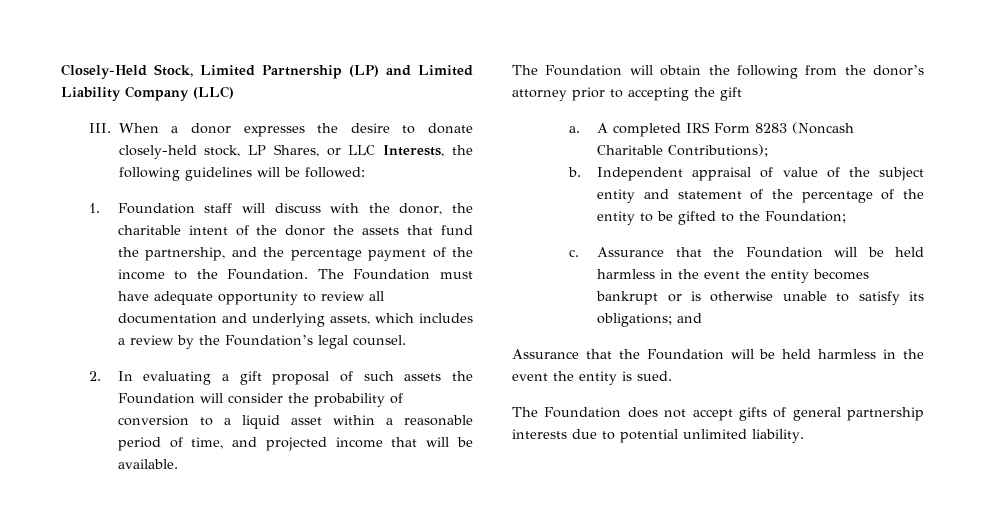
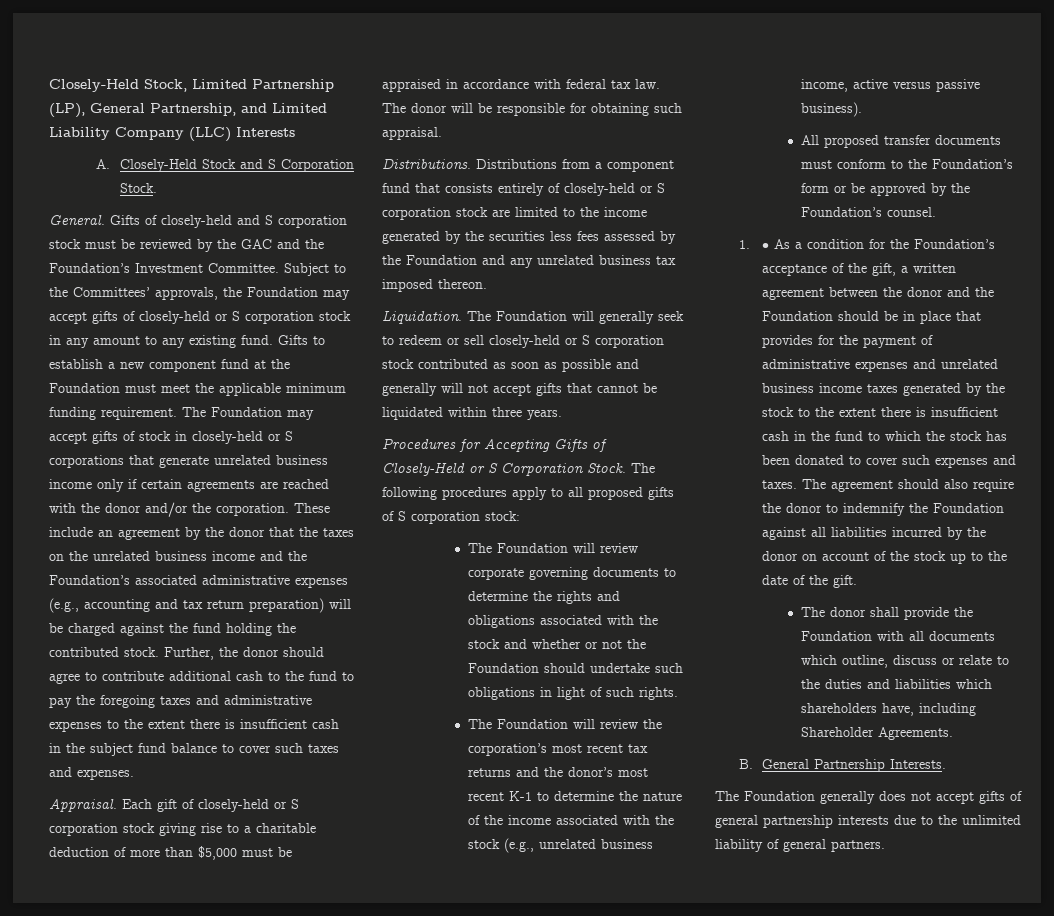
- Closely-Held Stock, Limited Partnership (LP) and Limited Liability Company (LLC)
- III. When a donor expresses the desire to donate closely-held stock, LP Shares, or LLC Interests, the following guidelines will be followed:
- 1. Foundation staff will discuss with the donor, the charitable intent of the donor the assets that fund the partnership, and the percentage payment of the income to the Foundation. The Foundation must have adequate opportunity to review all documentation and underlying assets, which includes a review by the Foundation’s legal counsel.
- 2. In evaluating a gift proposal of such assets the Foundation will consider the probability of conversion to a liquid asset within a reasonable period of time, and projected income that will be available.
- The Foundation will obtain the following from the donor’s attorney prior to accepting the gift
- a. A completed IRS Form 8283 (Noncash Charitable Contributions);
- b. Independent appraisal of value of the subject entity and statement of the percentage of the entity to be gifted to the Foundation;
- c. Assurance that the Foundation will be held harmless in the event the entity becomes bankrupt or is otherwise unable to satisfy its obligations; and
- Assurance that the Foundation will be held harmless in the event the entity is sued.
- The Foundation does not accept gifts of general partnership interests due to potential unlimited liability.
+ Closely-Held Stock, Limited Partnership (LP), General Partnership, and Limited Liability Company (LLC) Interests
+ A. Closely-Held Stock and S Corporation Stock.
+ General. Gifts of closely-held and S corporation stock must be reviewed by the GAC and the Foundation’s Investment Committee. Subject to the Committees’ approvals, the Foundation may accept gifts of closely-held or S corporation stock in any amount to any existing fund. Gifts to establish a new component fund at the Foundation must meet the applicable minimum funding requirement. The Foundation may accept gifts of stock in closely-held or S corporations that generate unrelated business income only if certain agreements are reached with the donor and/or the corporation. These include an agreement by the donor that the taxes on the unrelated business income and the Foundation’s associated administrative expenses (e.g., accounting and tax return preparation) will be charged against the fund holding the contributed stock. Further, the donor should agree to contribute additional cash to the fund to pay the foregoing taxes and administrative expenses to the extent there is insufficient cash in the subject fund balance to cover such taxes and expenses.
+ Appraisal. Each gift of closely-held or S corporation stock giving rise to a charitable deduction of more than $5,000 must be appraised in accordance with federal tax law. The donor will be responsible for obtaining such appraisal.
+ Distributions. Distributions from a component fund that consists entirely of closely-held or S corporation stock are limited to the income generated by the securities less fees assessed by the Foundation and any unrelated business tax imposed thereon.
+ Liquidation. The Foundation will generally seek to redeem or sell closely-held or S corporation stock contributed as soon as possible and generally will not accept gifts that cannot be liquidated within three years.
+ Procedures for Accepting Gifts of Closely-Held or S Corporation Stock. The following procedures apply to all proposed gifts of S corporation stock:
+ The Foundation will review corporate governing documents to determine the rights and obligations associated with the stock and whether or not the Foundation should undertake such obligations in light of such rights.
+ The Foundation will review the corporation’s most recent tax returns and the donor’s most recent K-1 to determine the nature of the income associated with the stock (e.g., unrelated business income, active versus passive business).
+ All proposed transfer documents must conform to the Foundation’s form or be approved by the Foundation’s counsel.
+ 1. • As a condition for the Foundation’s acceptance of the gift, a written agreement between the donor and the Foundation should be in place that provides for the payment of administrative expenses and unrelated business income taxes generated by the stock to the extent there is insufficient cash in the fund to which the stock has been donated to cover such expenses and taxes. The agreement should also require the donor to indemnify the Foundation against all liabilities incurred by the donor on account of the stock up to the date of the gift.
+ The donor shall provide the Foundation with all documents which outline, discuss or relate to the duties and liabilities which shareholders have, including Shareholder Agreements.
+ B. General Partnership Interests.
+ The Foundation generally does not accept gifts of general partnership interests due to the unlimited liability of general partners.

